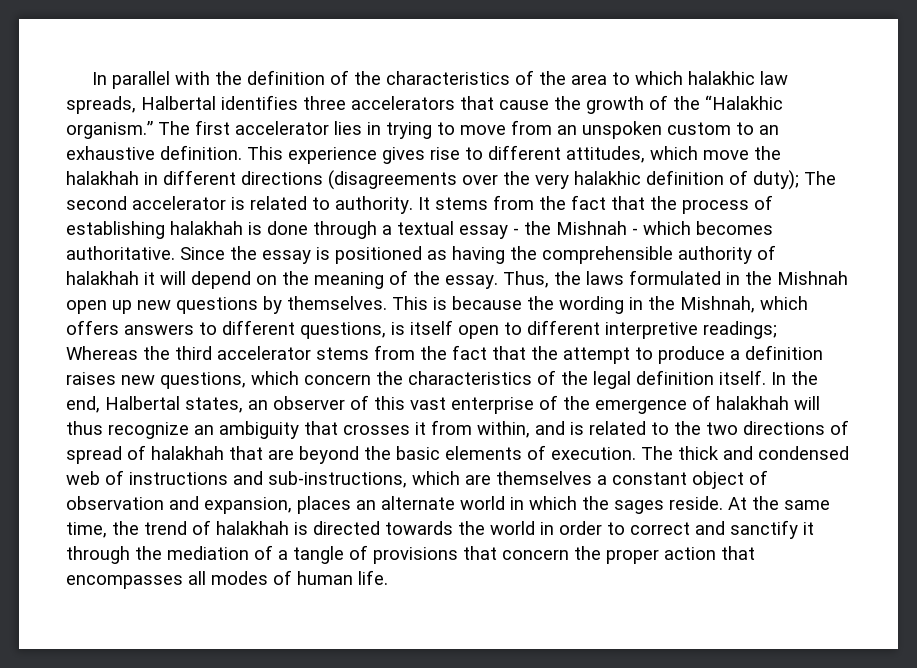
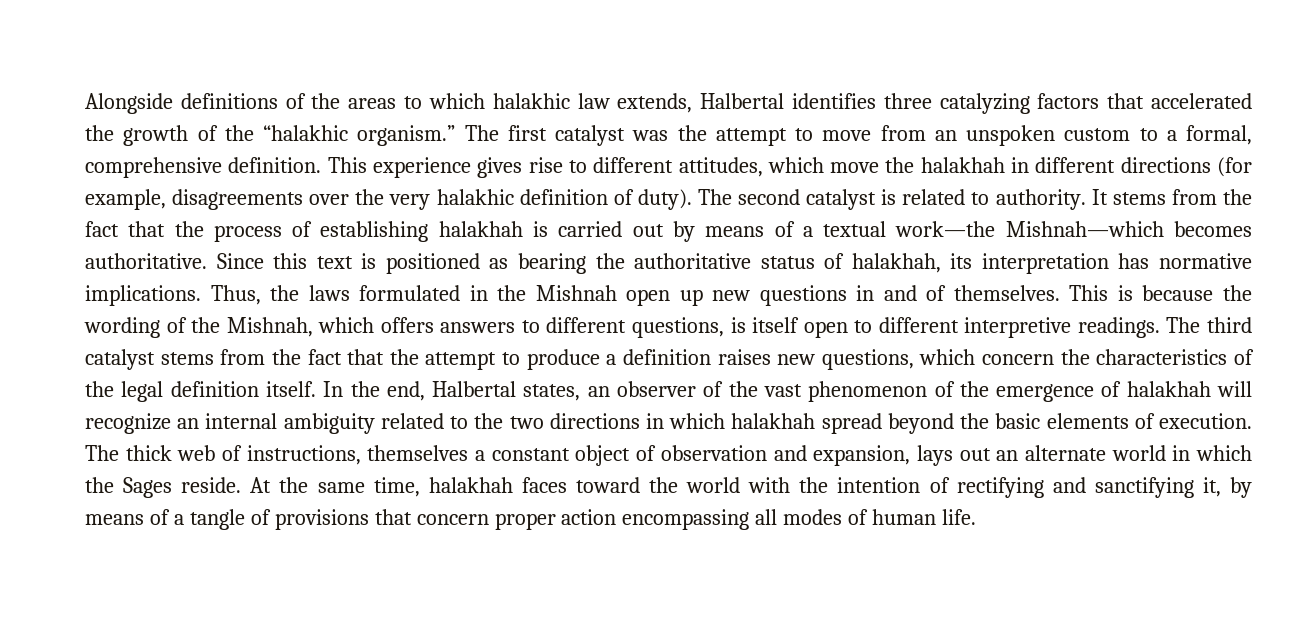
- In parallel with the definition of the characteristics of the area to which halakhic law spreads, Halbertal identifies three accelerators that cause the growth of the “Halakhic organism.”
+ Alongside definitions of the areas to which halakhic law extends, Halbertal identifies three catalyzing factors that accelerated the growth of the “halakhic organism.”
- The first accelerator lies in trying to move from an unspoken custom to an exhaustive definition.
+ The first catalyst was the attempt to move from an unspoken custom to a formal, comprehensive definition.
- This experience gives rise to different attitudes, which move the halakhah in different directions (disagreements over the very halakhic definition of duty); The second accelerator is related to authority.
+ This experience gives rise to different attitudes, which move the halakhah in different directions (for example, disagreements over the very halakhic definition of duty). The second catalyst is related to authority.
- It stems from the fact that the process of establishing halakhah is done through a textual essay - the Mishnah - which becomes authoritative.
+ It stems from the fact that the process of establishing halakhah is carried out by means of a textual work—the Mishnah—which becomes authoritative.
- Since the essay is positioned as having the comprehensible authority of halakhah it will depend on the meaning of the essay.
+ Since this text is positioned as bearing the authoritative status of halakhah, its interpretation has normative implications.
- Thus, the laws formulated in the Mishnah open up new questions by themselves.
+ Thus, the laws formulated in the Mishnah open up new questions in and of themselves.
- This is because the wording in the Mishnah, which offers answers to different questions, is itself open to different interpretive readings; Whereas the third accelerator stems from the fact that the attempt to produce a definition raises new questions, which concern the characteristics of the legal definition itself.
+ This is because the wording of the Mishnah, which offers answers to different questions, is itself open to different interpretive readings. The third catalyst stems from the fact that the attempt to produce a definition raises new questions, which concern the characteristics of the legal definition itself.
- In the end, Halbertal states, an observer of this vast enterprise of the emergence of halakhah will thus recognize an ambiguity that crosses it from within, and is related to the two directions of spread of halakhah that are beyond the basic elements of execution.
+ In the end, Halbertal states, an observer of the vast phenomenon of the emergence of halakhah will recognize an internal ambiguity related to the two directions in which halakhah spread beyond the basic elements of execution.
- The thick and condensed web of instructions and sub-instructions, which are themselves a constant object of observation and expansion, places an alternate world in which the sages reside.
+ The thick web of instructions, themselves a constant object of observation and expansion, lays out an alternate world in which the Sages reside.
- At the same time, the trend of halakhah is directed towards the world in order to correct and sanctify it through the mediation of a tangle of provisions that concern the proper action that encompasses all modes of human life.
+ At the same time, halakhah faces toward the world with the intention of rectifying and sanctifying it, by means of a tangle of provisions that concern proper action encompassing all modes of human life.

